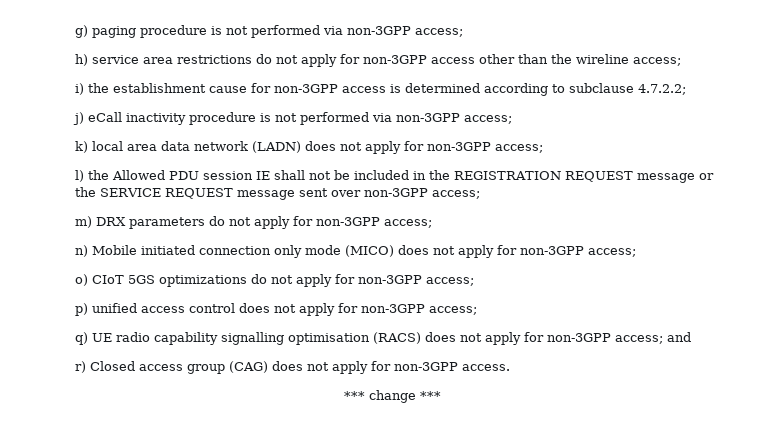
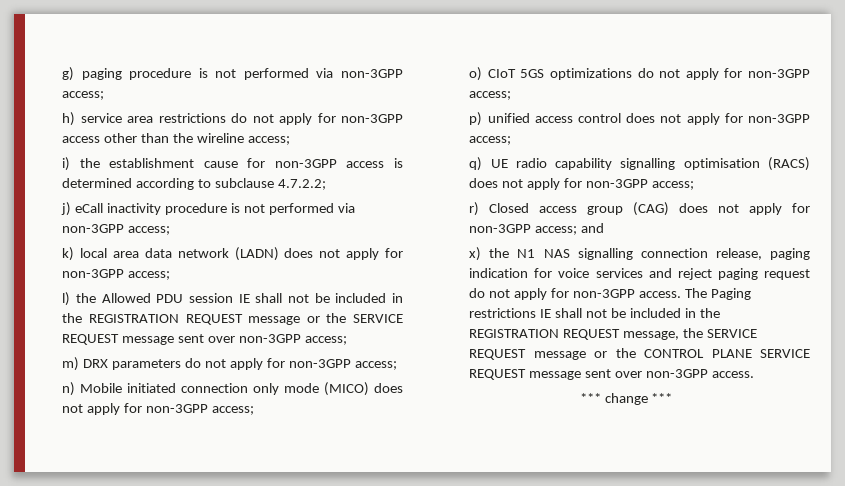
- q) UE radio capability signalling optimisation (RACS) does not apply for non-3GPP access; and
+ q) UE radio capability signalling optimisation (RACS) does not apply for non-3GPP access;
- r) Closed access group (CAG) does not apply for non-3GPP access.
+ r) Closed access group (CAG) does not apply for non-3GPP access; and
+ x) the N1 NAS signalling connection release, paging indication for voice services and reject paging request do not apply for non-3GPP access. The Paging restrictions IE shall not be included in the REGISTRATION REQUEST message, the SERVICE REQUEST message or the CONTROL PLANE SERVICE REQUEST message sent over non-3GPP access.

